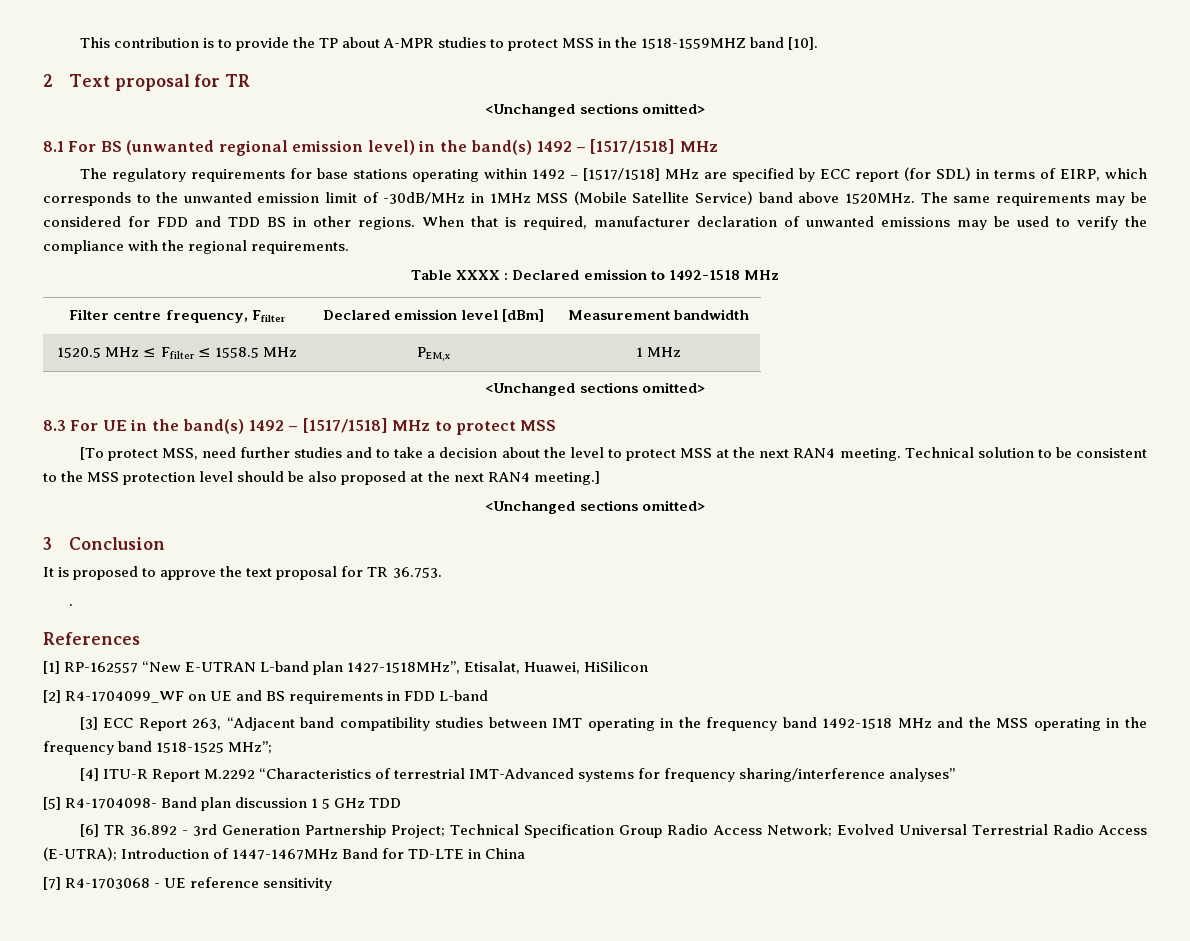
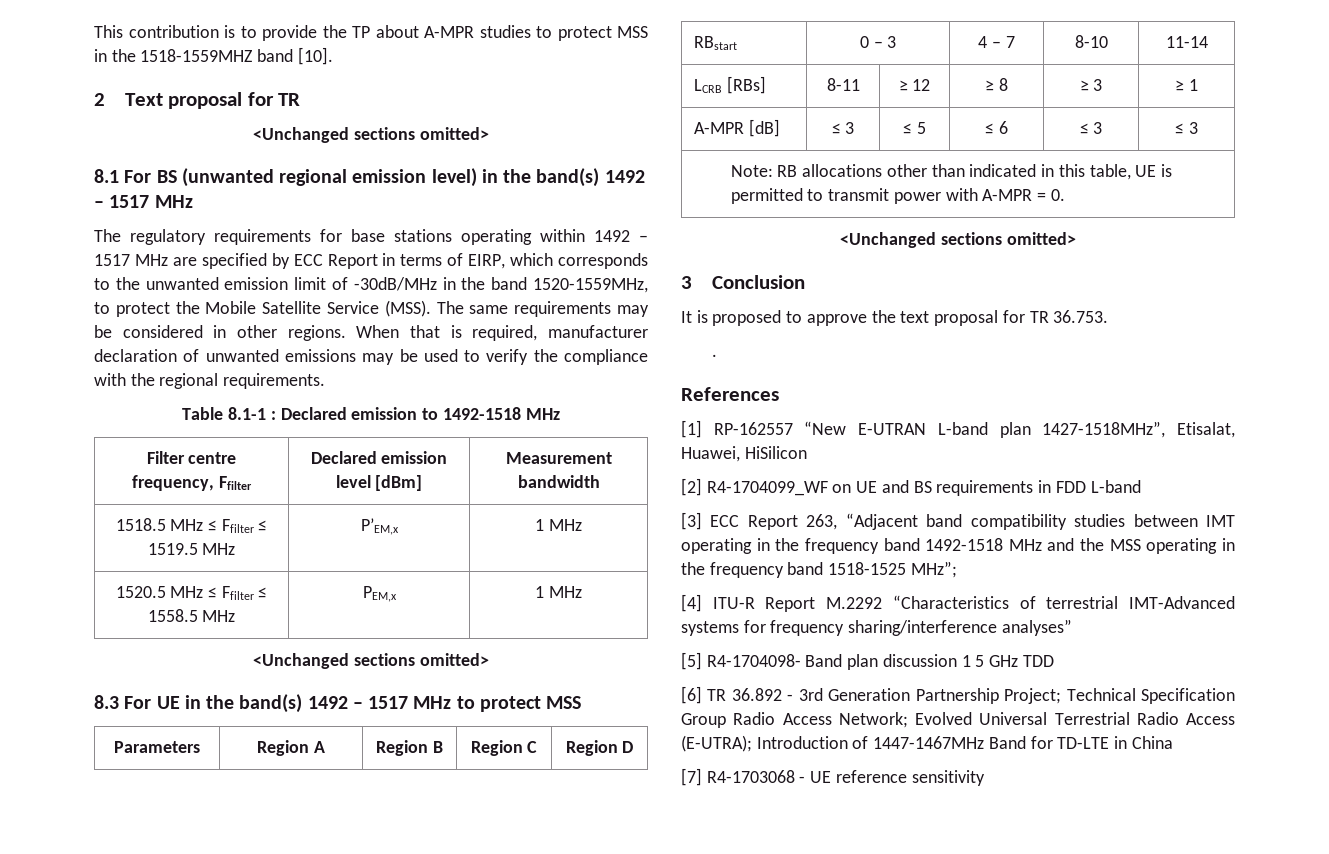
- 8.1 For BS (unwanted regional emission level) in the band(s) 1492 – [1517/1518] MHz
+ 8.1 For BS (unwanted regional emission level) in the band(s) 1492 – 1517 MHz
- The regulatory requirements for base stations operating within 1492 – [1517/1518] MHz are specified by ECC report (for SDL) in terms of EIRP, which corresponds to the unwanted emission limit of -30dB/MHz in 1MHz MSS (Mobile Satellite Service) band above 1520MHz.
+ The regulatory requirements for base stations operating within 1492 – 1517 MHz are specified by ECC Report in terms of EIRP, which corresponds to the unwanted emission limit of -30dB/MHz in the band 1520-1559MHz, to protect the Mobile Satellite Service (MSS).
- The same requirements may be considered for FDD and TDD BS in other regions.
+ The same requirements may be considered in other regions.
- Table XXXX : Declared emission to 1492-1518 MHz
+ Table 8.1-1 : Declared emission to 1492-1518 MHz
+ 1518.5 MHz ≤ Ffilter ≤ 1519.5 MHz | P’EM,x | 1 MHz
- 8.3 For UE in the band(s) 1492 – [1517/1518] MHz to protect MSS
+ 8.3 For UE in the band(s) 1492 – 1517 MHz to protect MSS
- [To protect MSS, need further studies and to take a decision about the level to protect MSS at the next RAN4 meeting. Technical solution to be consistent to the MSS protection level should be also proposed at the next RAN4 meeting.]
+ Parameters | Region A | Region B | Region C | Region D
+ RBstart | 0 – 3 | 4 – 7 | 8-10 | 11-14
+ LCRB [RBs] | 8-11 | ≥ 12 | ≥ 8 | ≥ 3 | ≥ 1
+ A-MPR [dB] | ≤ 3 | ≤ 5 | ≤ 6 | ≤ 3 | ≤ 3
+ Note: RB allocations other than indicated in this table, UE is permitted to transmit power with A-MPR = 0.

